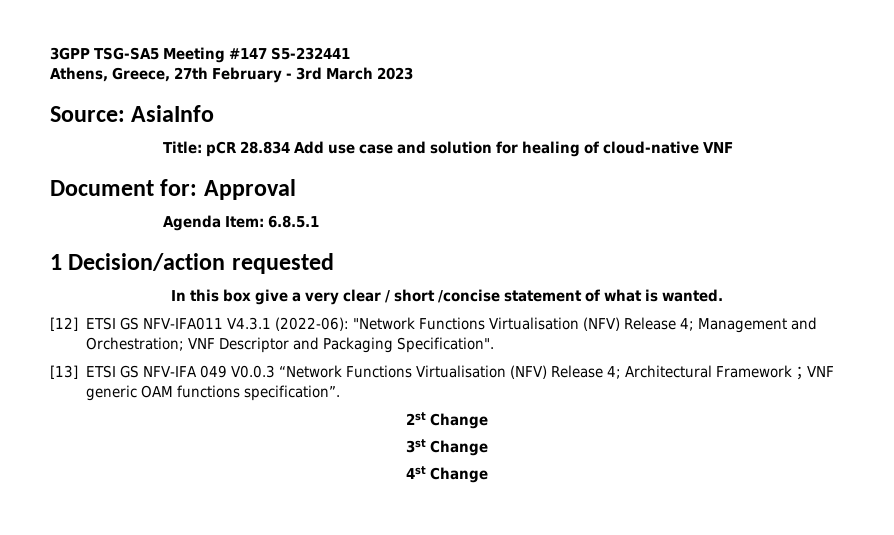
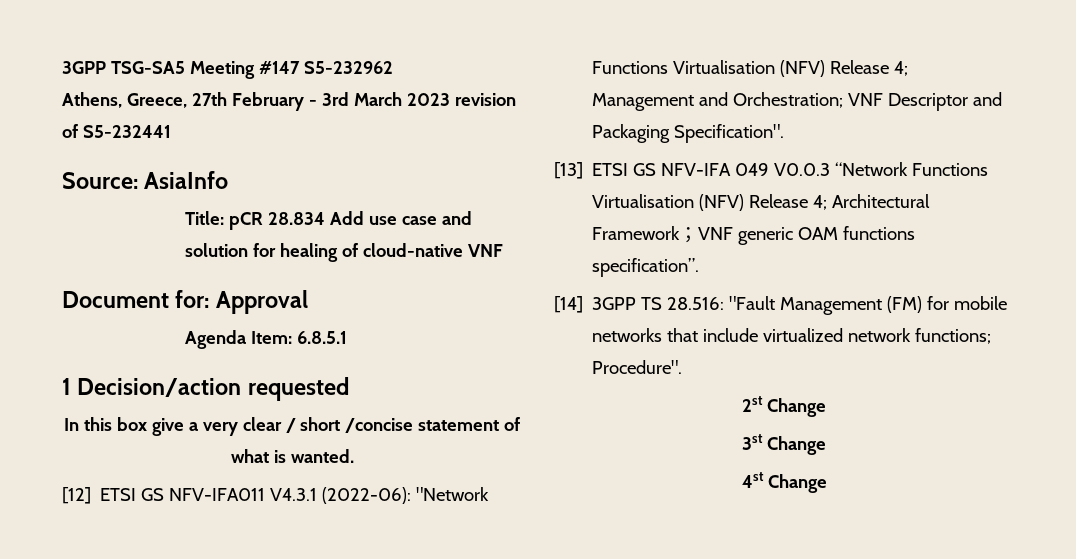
- 3GPP TSG-SA5 Meeting #147 S5-232441
+ 3GPP TSG-SA5 Meeting #147 S5-232962
- Athens, Greece, 27th February - 3rd March 2023
+ Athens, Greece, 27th February - 3rd March 2023 revision of S5-232441
+ [14] 3GPP TS 28.516: "Fault Management (FM) for mobile networks that include virtualized network functions; Procedure".

